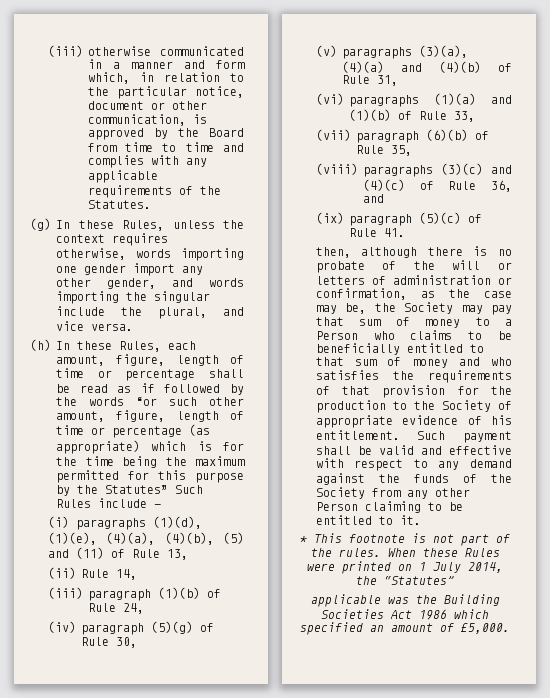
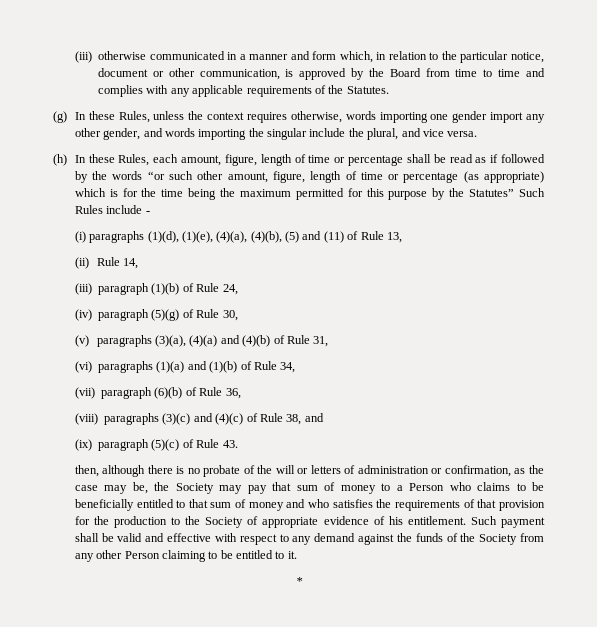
- (vi) paragraphs (1)(a) and (1)(b) of Rule 33,
+ (vi) paragraphs (1)(a) and (1)(b) of Rule 34,
- (vii) paragraph (6)(b) of Rule 35,
+ (vii) paragraph (6)(b) of Rule 36,
- (viii) paragraphs (3)(c) and (4)(c) of Rule 36, and
+ (viii) paragraphs (3)(c) and (4)(c) of Rule 38, and
- (ix) paragraph (5)(c) of Rule 41.
+ (ix) paragraph (5)(c) of Rule 43.
- * This footnote is not part of the rules. When these Rules were printed on 1 July 2014, the “Statutes”
- applicable was the Building Societies Act 1986 which specified an amount of £5,000.
+ *

